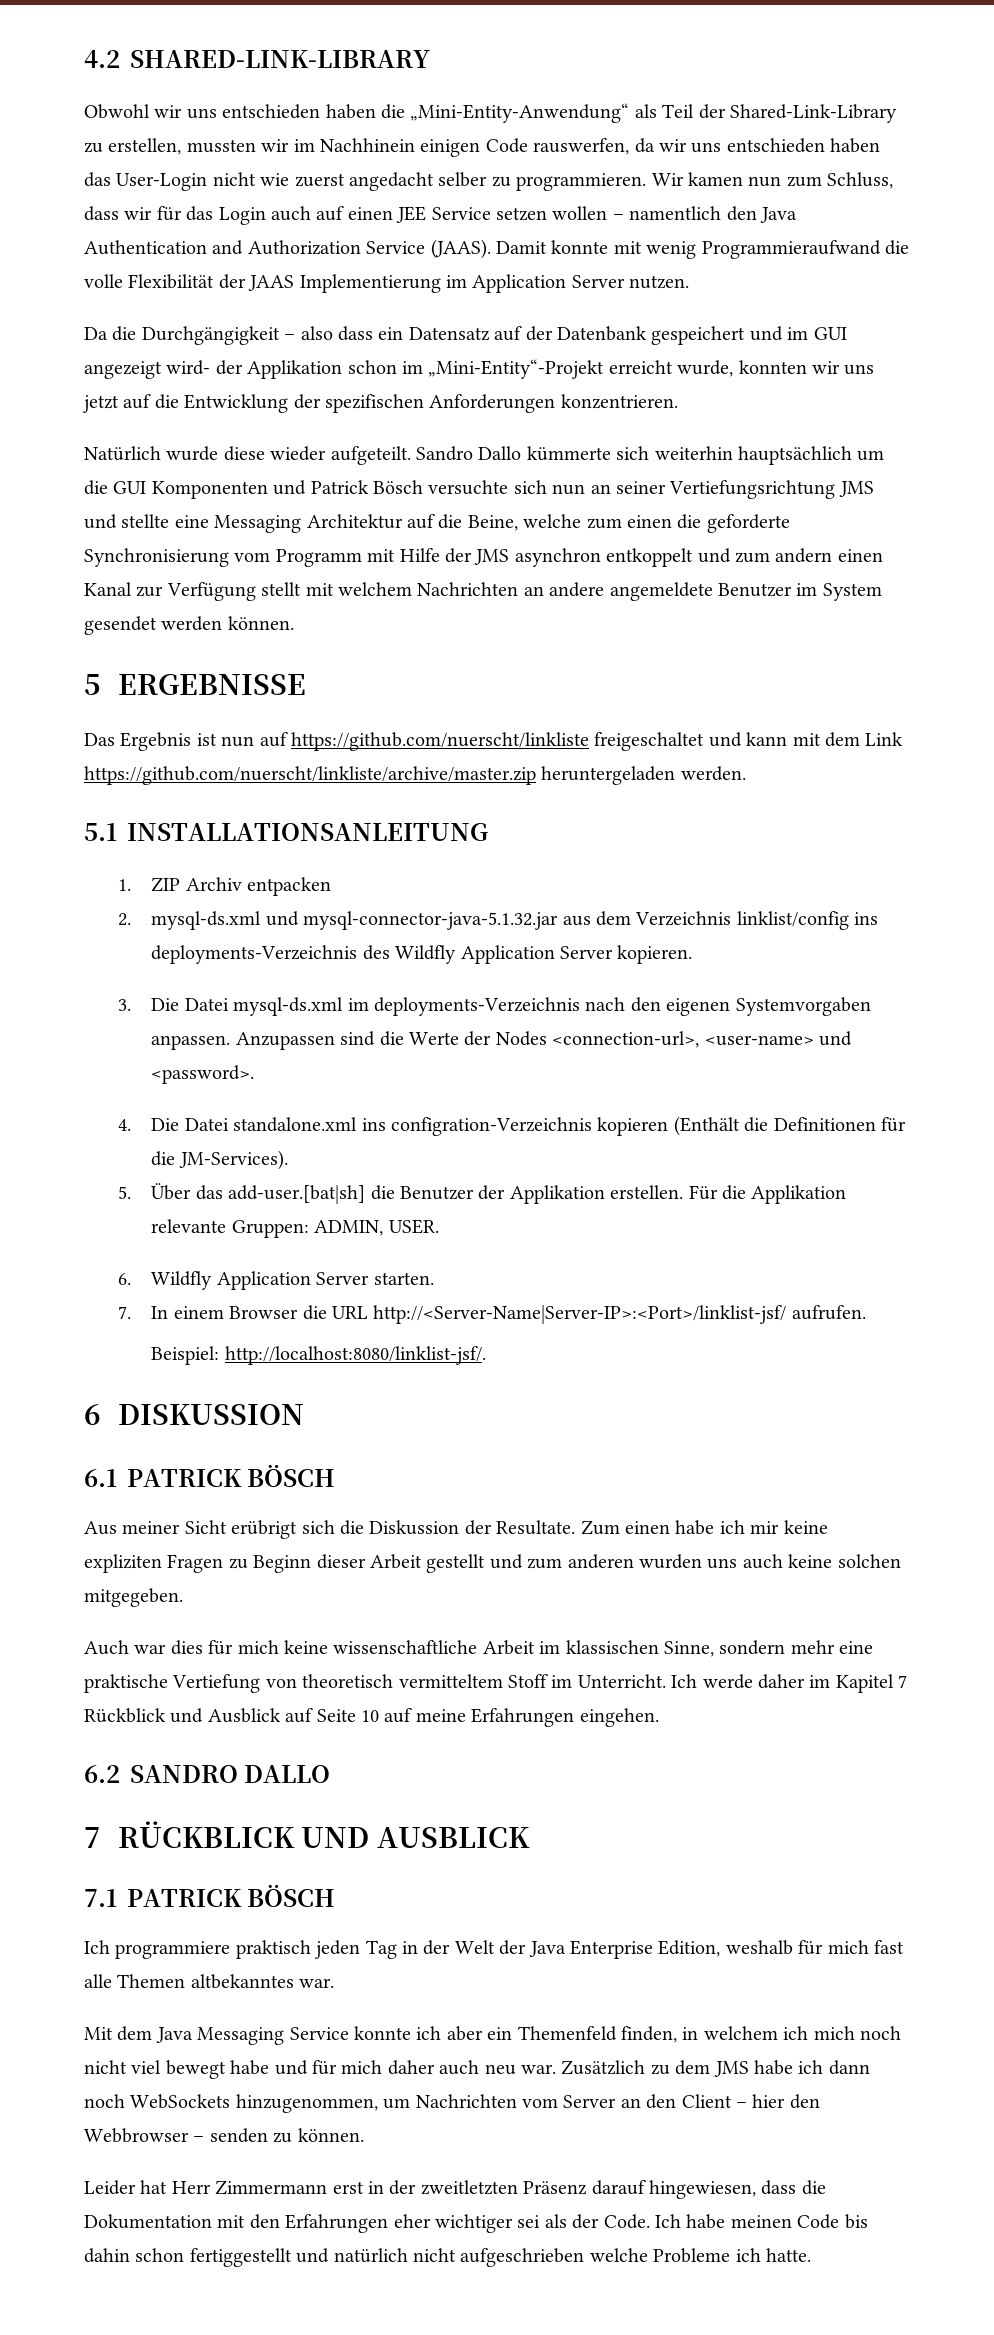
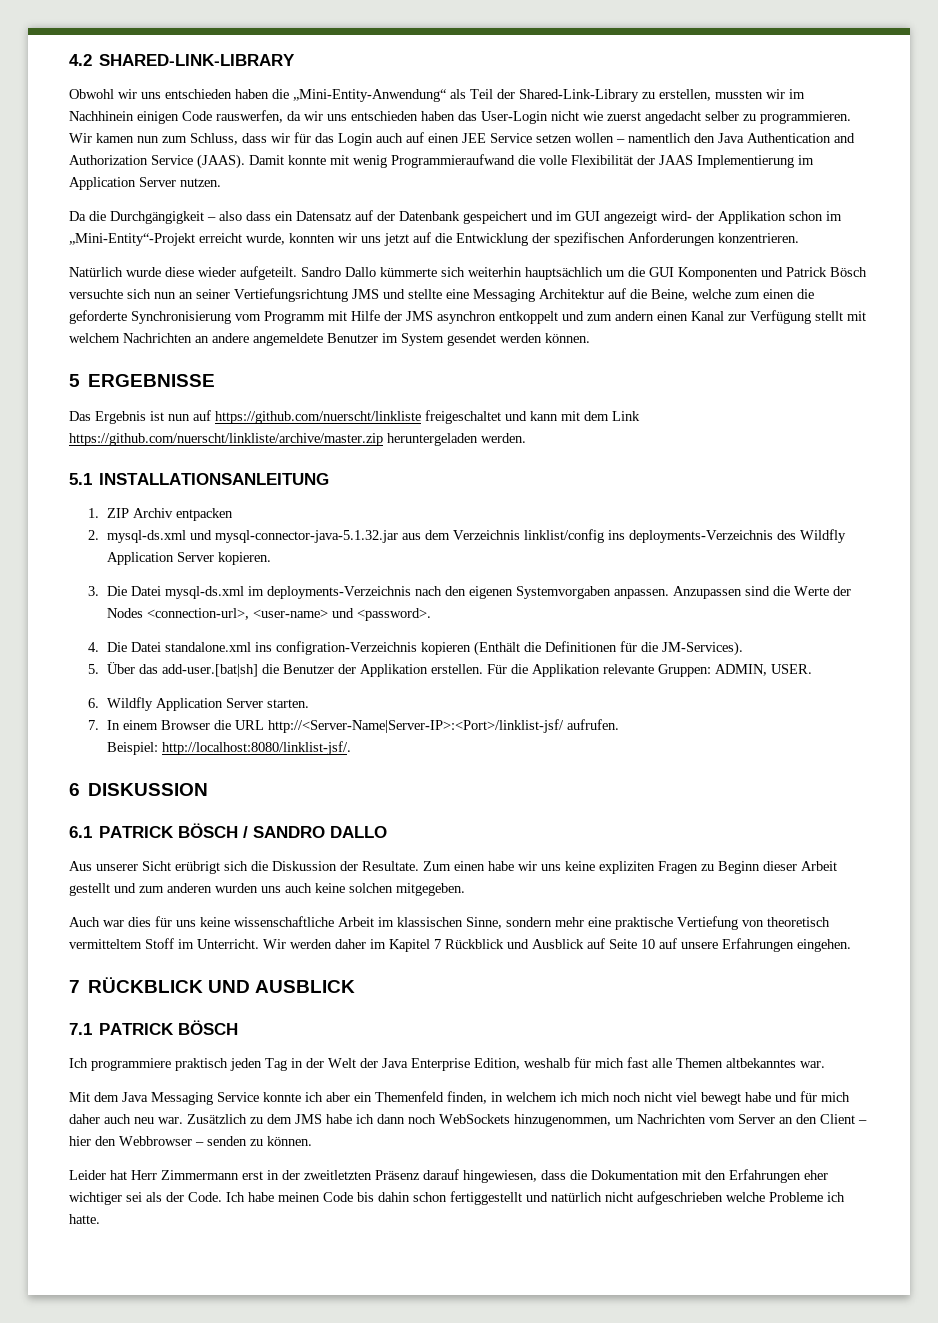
- 6.1 PATRICK BÖSCH
+ 6.1 PATRICK BÖSCH / SANDRO DALLO
- Aus meiner Sicht erübrigt sich die Diskussion der Resultate.
+ Aus unserer Sicht erübrigt sich die Diskussion der Resultate.
- Zum einen habe ich mir keine expliziten Fragen zu Beginn dieser Arbeit gestellt und zum anderen wurden uns auch keine solchen mitgegeben.
+ Zum einen habe wir uns keine expliziten Fragen zu Beginn dieser Arbeit gestellt und zum anderen wurden uns auch keine solchen mitgegeben.
- Auch war dies für mich keine wissenschaftliche Arbeit im klassischen Sinne, sondern mehr eine praktische Vertiefung von theoretisch vermitteltem Stoff im Unterricht.
+ Auch war dies für uns keine wissenschaftliche Arbeit im klassischen Sinne, sondern mehr eine praktische Vertiefung von theoretisch vermitteltem Stoff im Unterricht.
- Ich werde daher im Kapitel 7 Rückblick und Ausblick auf Seite 10 auf meine Erfahrungen eingehen.
+ Wir werden daher im Kapitel 7 Rückblick und Ausblick auf Seite 10 auf unsere Erfahrungen eingehen.
- 6.2 SANDRO DALLO

